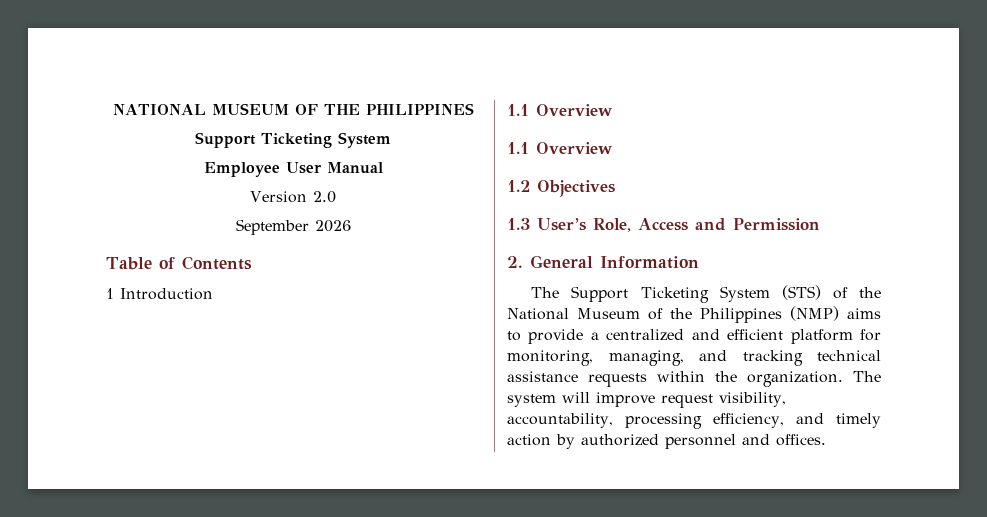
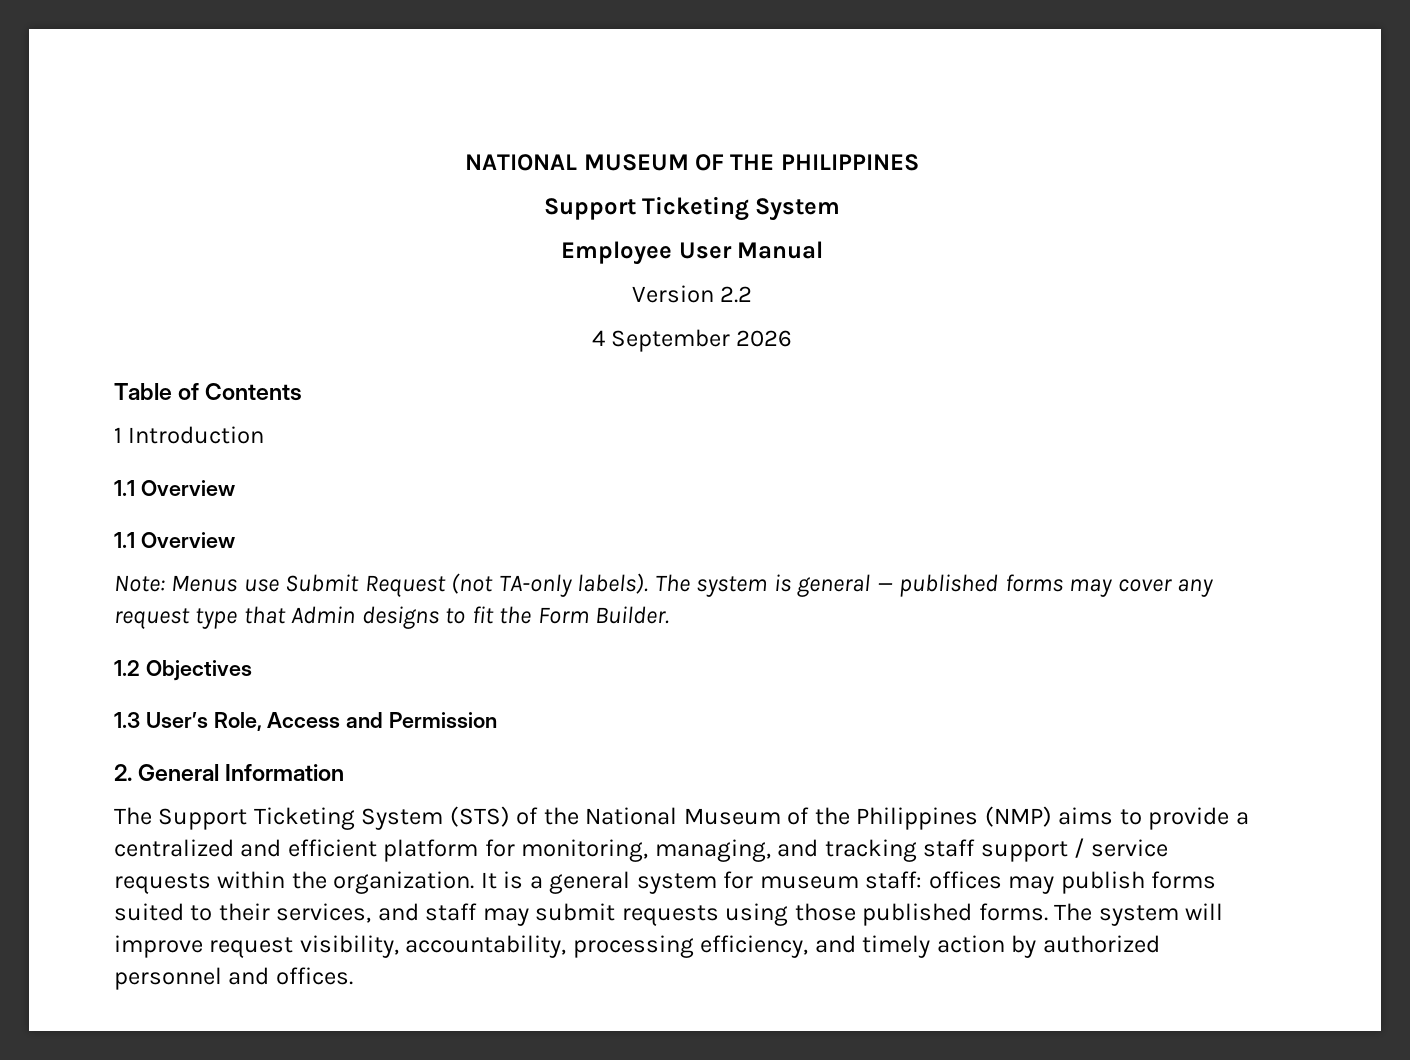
- Version 2.0
- September 2026
+ Version 2.2
+ 4 September 2026
+ Note: Menus use Submit Request (not TA-only labels). The system is general — published forms may cover any request type that Admin designs to fit the Form Builder.
- The Support Ticketing System (STS) of the National Museum of the Philippines (NMP) aims to provide a centralized and efficient platform for monitoring, managing, and tracking technical assistance requests within the organization.
+ The Support Ticketing System (STS) of the National Museum of the Philippines (NMP) aims to provide a centralized and efficient platform for monitoring, managing, and tracking staff support / service requests within the organization. It is a general system for museum staff: offices may publish forms suited to their services, and staff may submit requests using those published forms.

